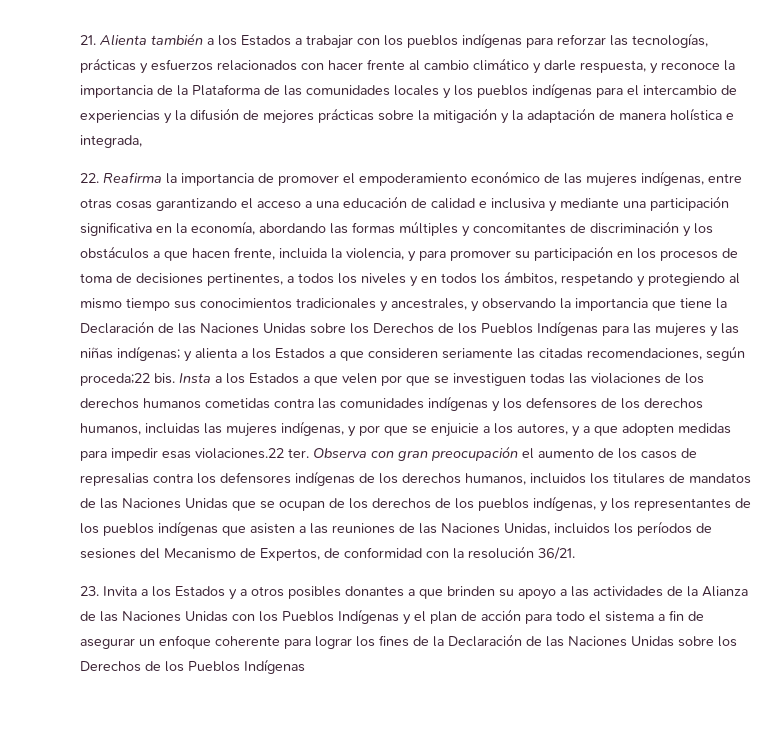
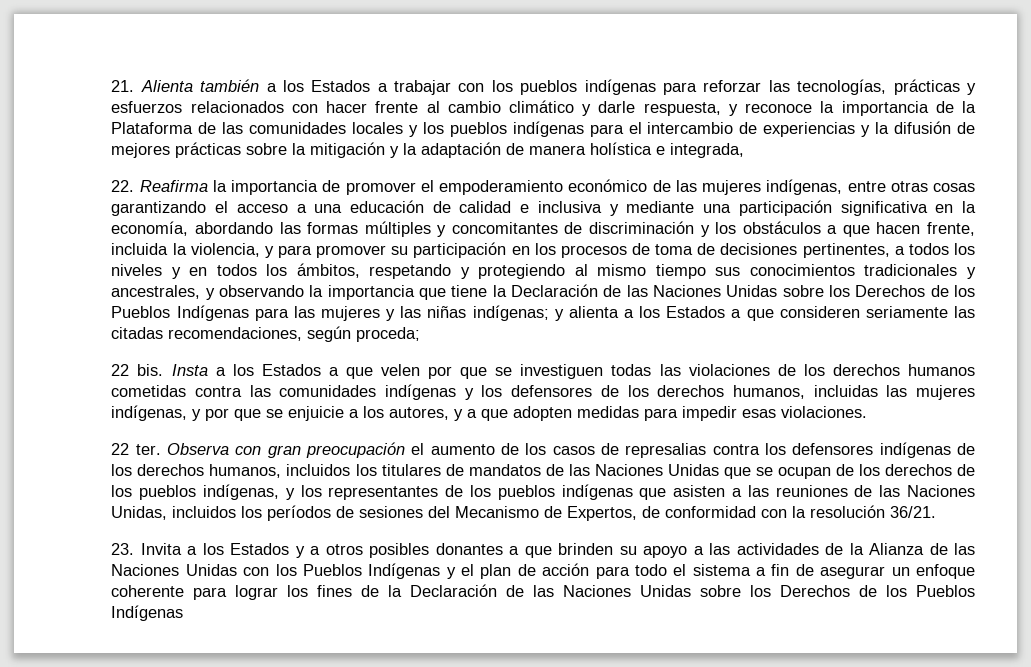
- y alienta a los Estados a que consideren seriamente las citadas recomendaciones, según proceda;22 bis.
+ y alienta a los Estados a que consideren seriamente las citadas recomendaciones, según proceda;
+ 22 bis.
- Insta a los Estados a que velen por que se investiguen todas las violaciones de los derechos humanos cometidas contra las comunidades indígenas y los defensores de los derechos humanos, incluidas las mujeres indígenas, y por que se enjuicie a los autores, y a que adopten medidas para impedir esas violaciones.22 ter.
+ Insta a los Estados a que velen por que se investiguen todas las violaciones de los derechos humanos cometidas contra las comunidades indígenas y los defensores de los derechos humanos, incluidas las mujeres indígenas, y por que se enjuicie a los autores, y a que adopten medidas para impedir esas violaciones.
+ 22 ter.

